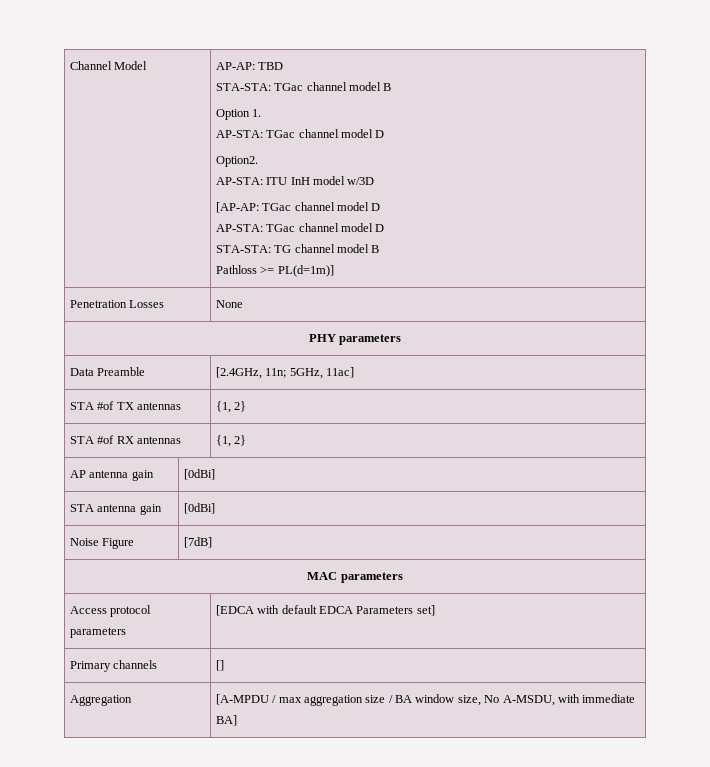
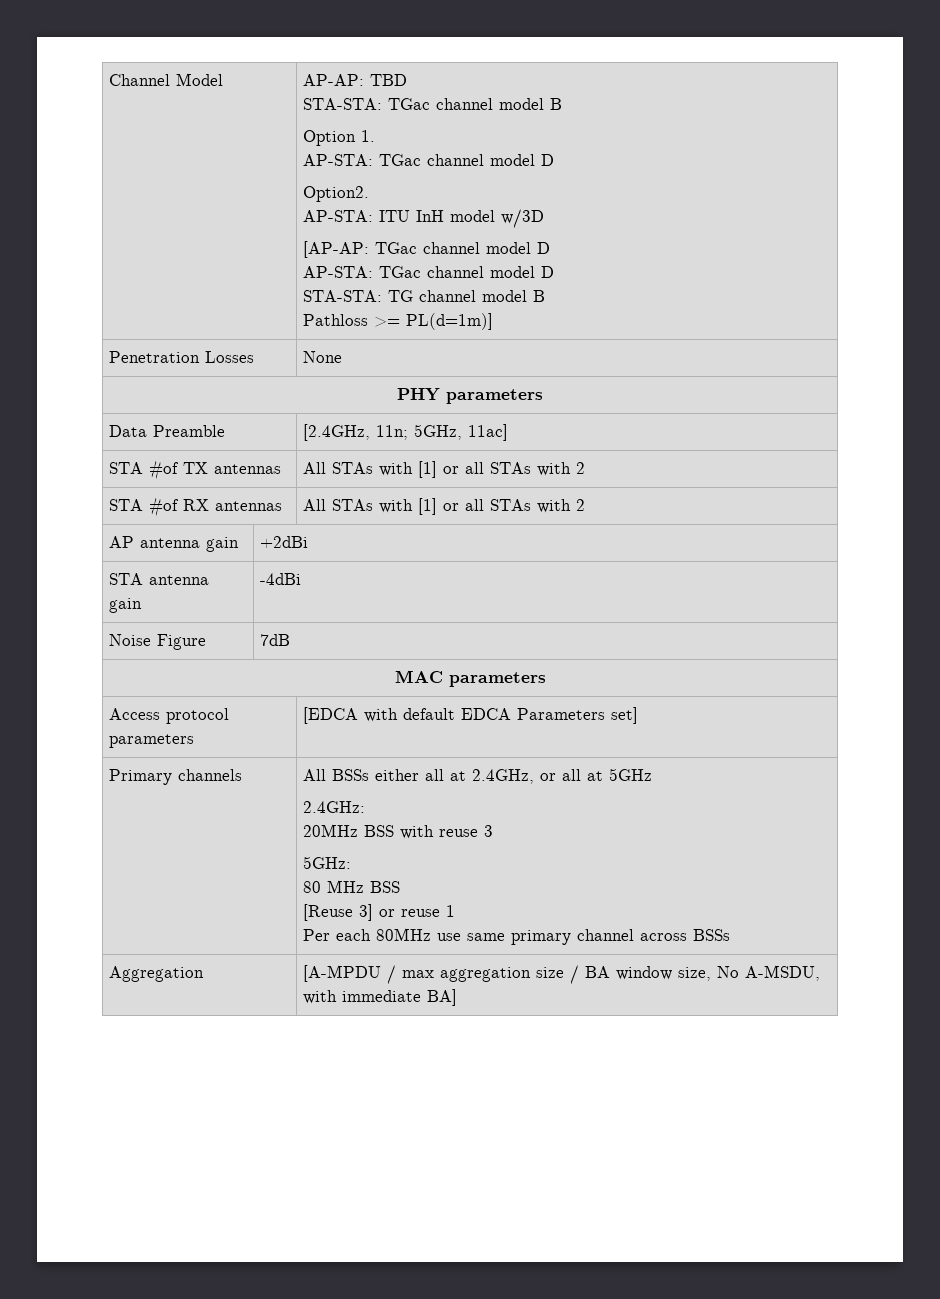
- STA #of TX antennas | {1, 2}
- STA #of RX antennas | {1, 2}
+ STA #of TX antennas | All STAs with [1] or all STAs with 2
+ STA #of RX antennas | All STAs with [1] or all STAs with 2
- AP antenna gain | [0dBi]
+ AP antenna gain | +2dBi
- STA antenna gain | [0dBi]
+ STA antenna gain | -4dBi
- Noise Figure | [7dB]
+ Noise Figure | 7dB
- Primary channels | []
+ Primary channels | All BSSs either all at 2.4GHz, or all at 5GHz
+ 2.4GHz:
+ 20MHz BSS with reuse 3
+ 5GHz:
+ 80 MHz BSS
+ [Reuse 3] or reuse 1
+ Per each 80MHz use same primary channel across BSSs

